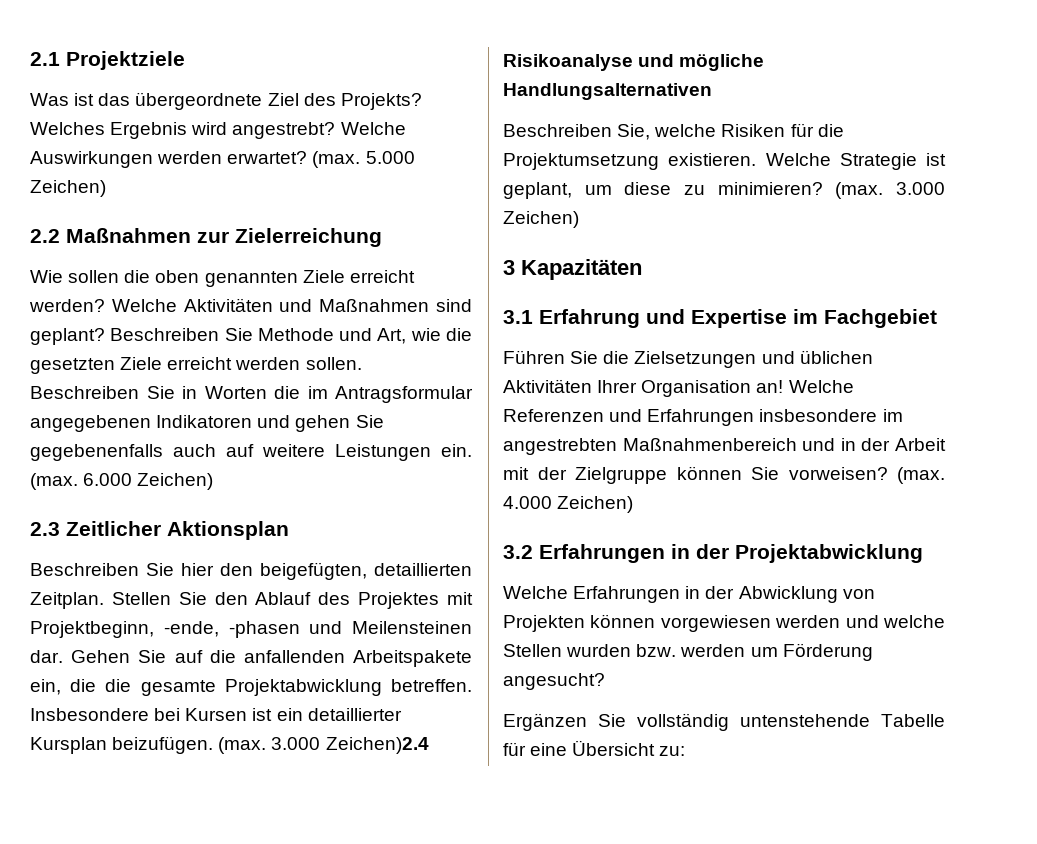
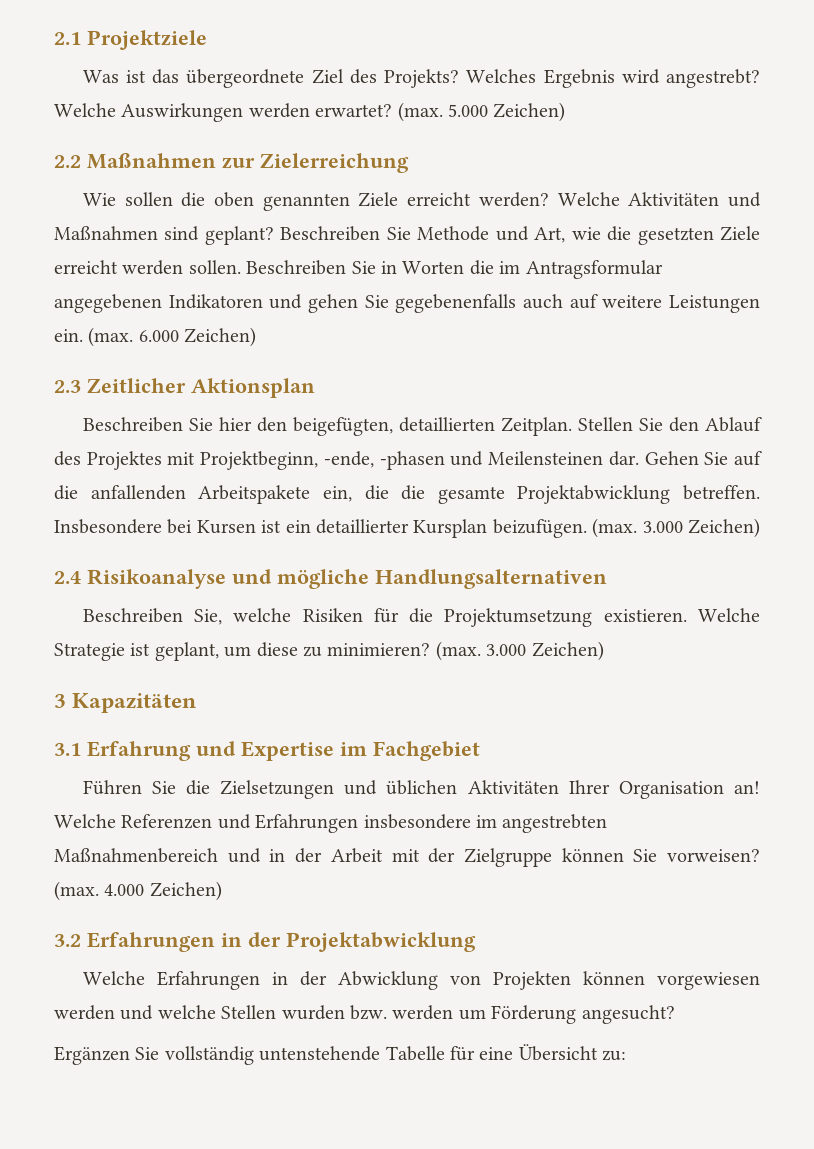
- Insbesondere bei Kursen ist ein detaillierter Kursplan beizufügen. (max. 3.000 Zeichen)2.4 Risikoanalyse und mögliche Handlungsalternativen
+ Insbesondere bei Kursen ist ein detaillierter Kursplan beizufügen. (max. 3.000 Zeichen)
+ 2.4 Risikoanalyse und mögliche Handlungsalternativen

